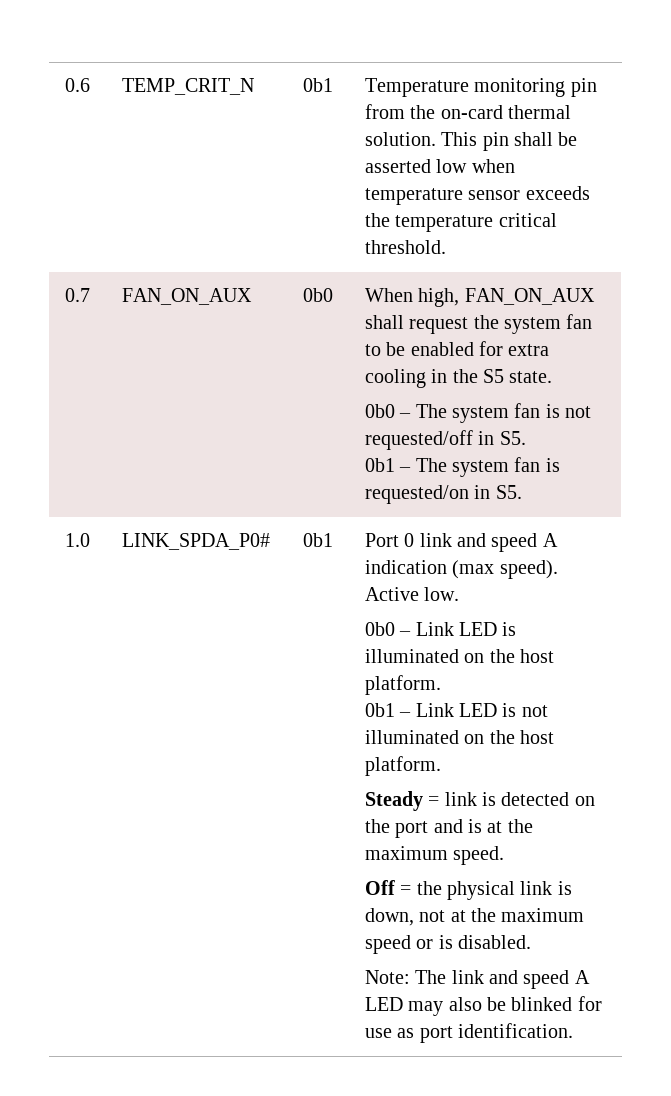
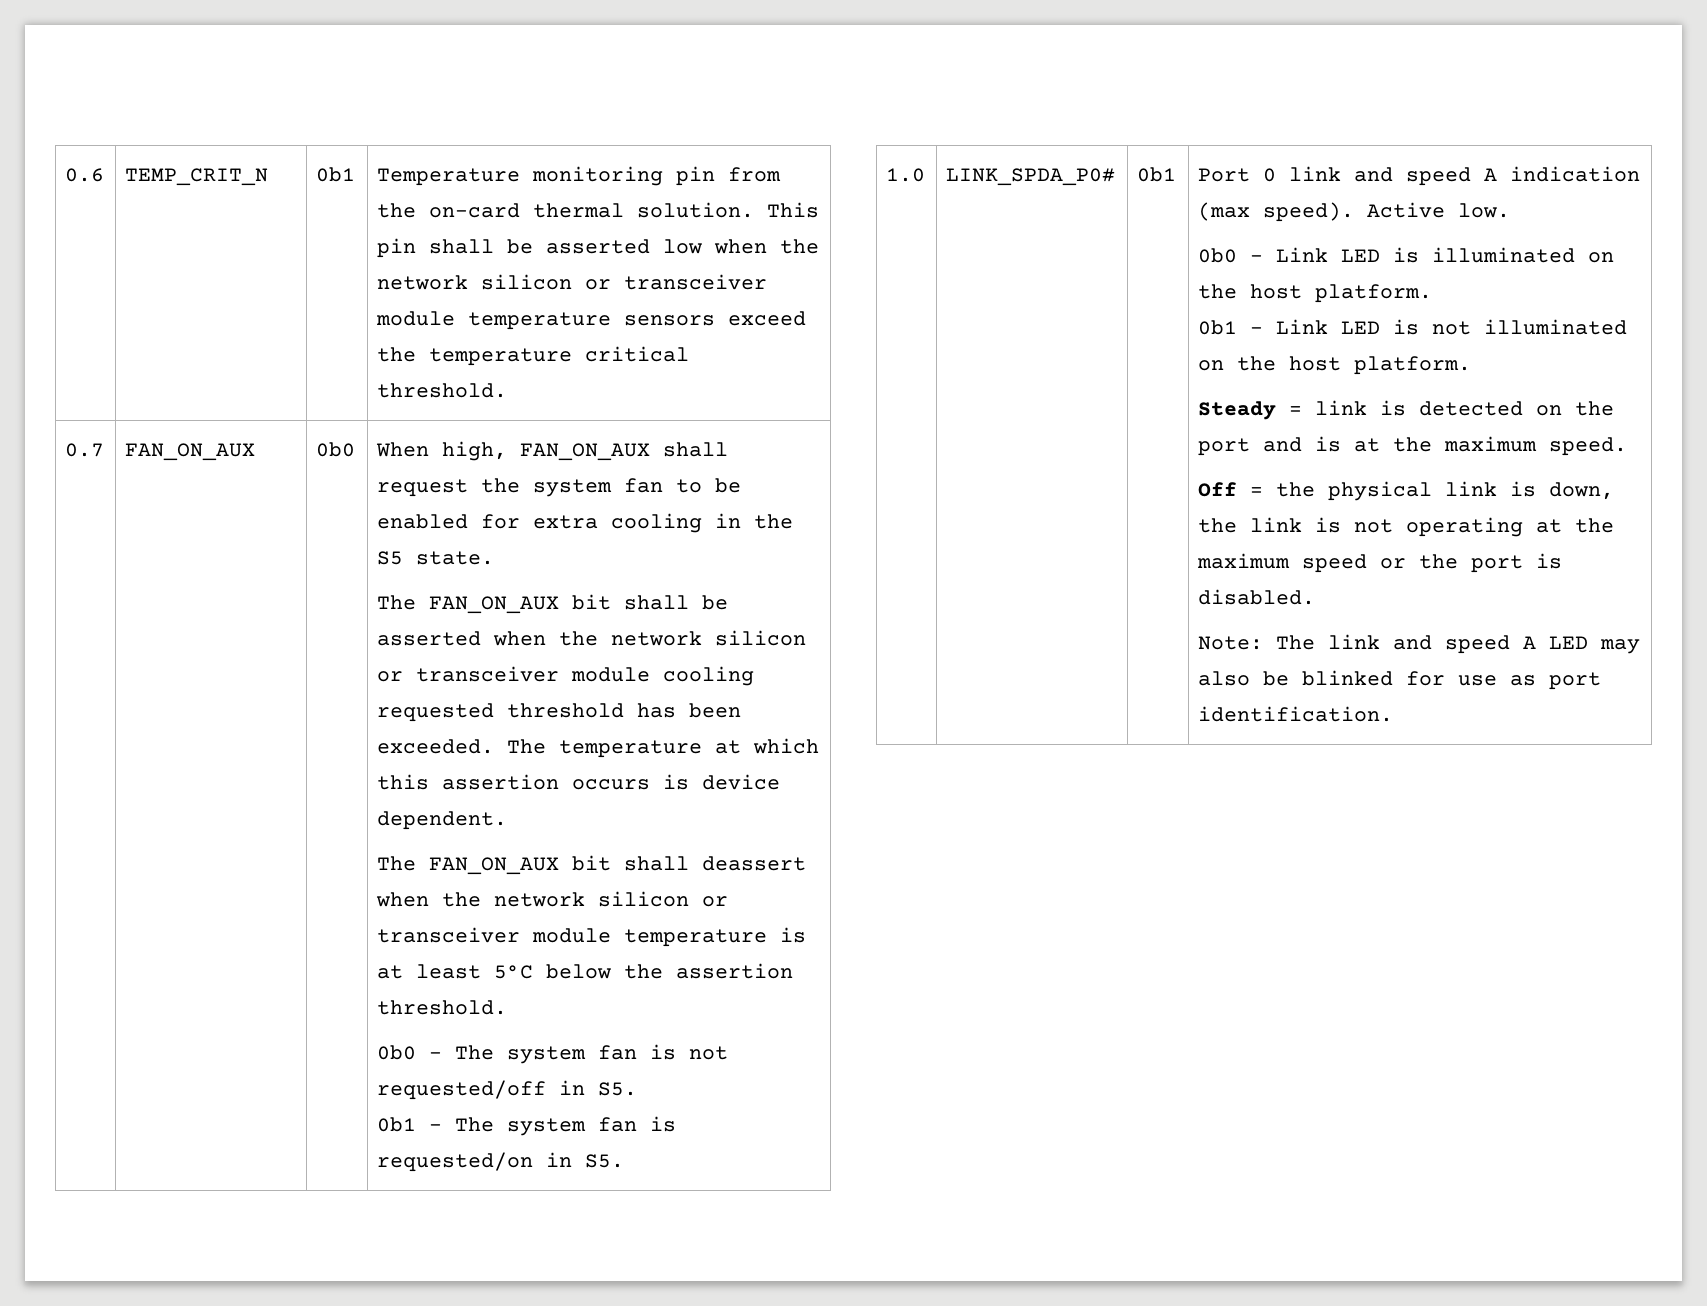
- 0.6 | TEMP_CRIT_N | 0b1 | Temperature monitoring pin from the on-card thermal solution. This pin shall be asserted low when temperature sensor exceeds the temperature critical threshold.
+ 0.6 | TEMP_CRIT_N | 0b1 | Temperature monitoring pin from the on-card thermal solution. This pin shall be asserted low when the network silicon or transceiver module temperature sensors exceed the temperature critical threshold.
+ The FAN_ON_AUX bit shall be asserted when the network silicon or transceiver module cooling requested threshold has been exceeded. The temperature at which this assertion occurs is device dependent.
+ The FAN_ON_AUX bit shall deassert when the network silicon or transceiver module temperature is at least 5°C below the assertion threshold.
- Off = the physical link is down, not at the maximum speed or is disabled.
+ Off = the physical link is down, the link is not operating at the maximum speed or the port is disabled.

